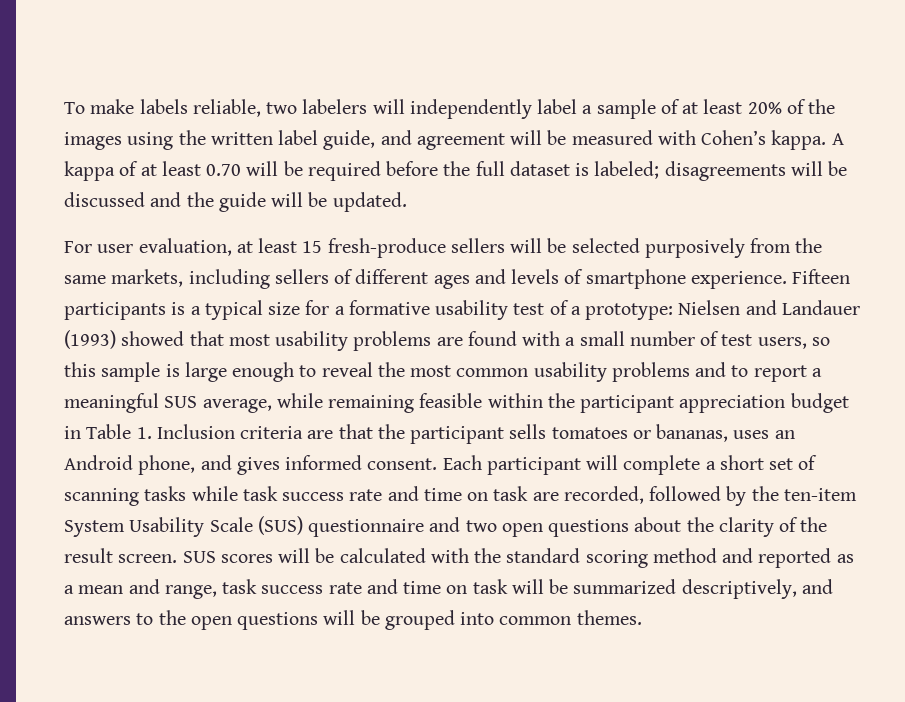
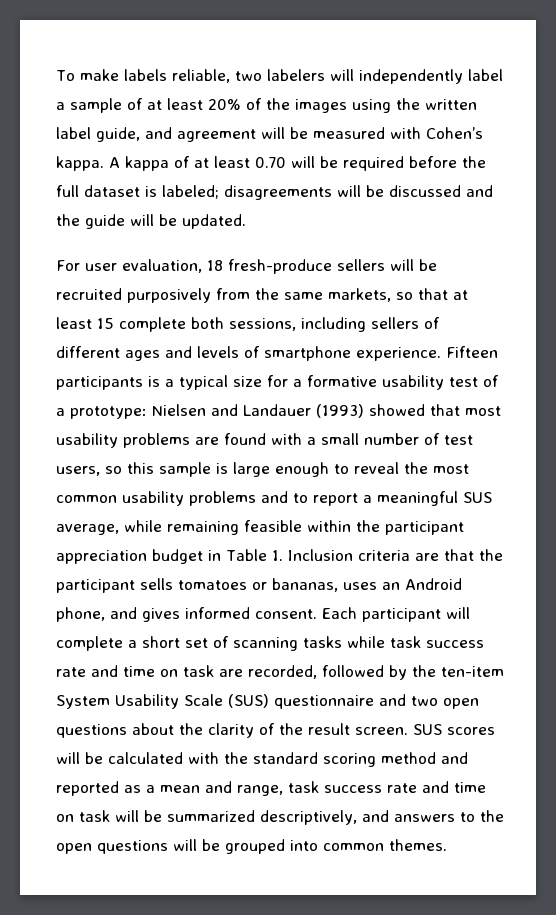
- For user evaluation, at least 15 fresh-produce sellers will be selected purposively from the same markets, including sellers of different ages and levels of smartphone experience.
+ For user evaluation, 18 fresh-produce sellers will be recruited purposively from the same markets, so that at least 15 complete both sessions, including sellers of different ages and levels of smartphone experience.

